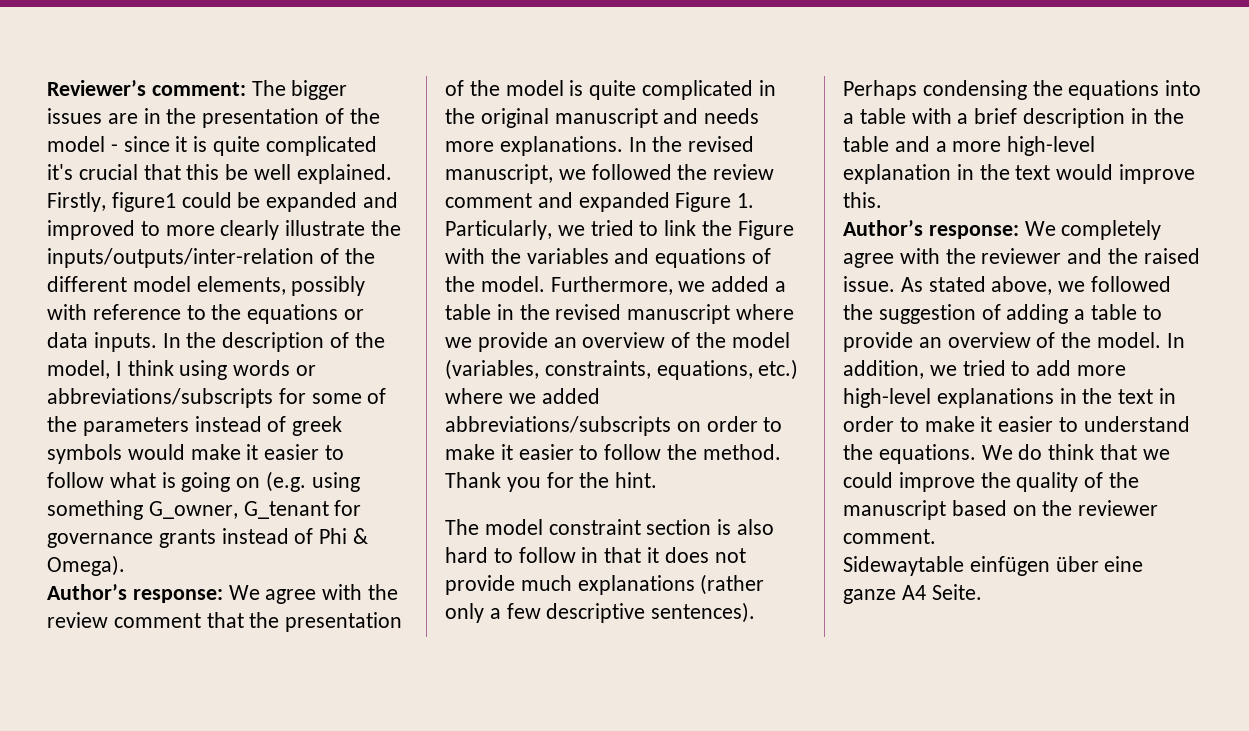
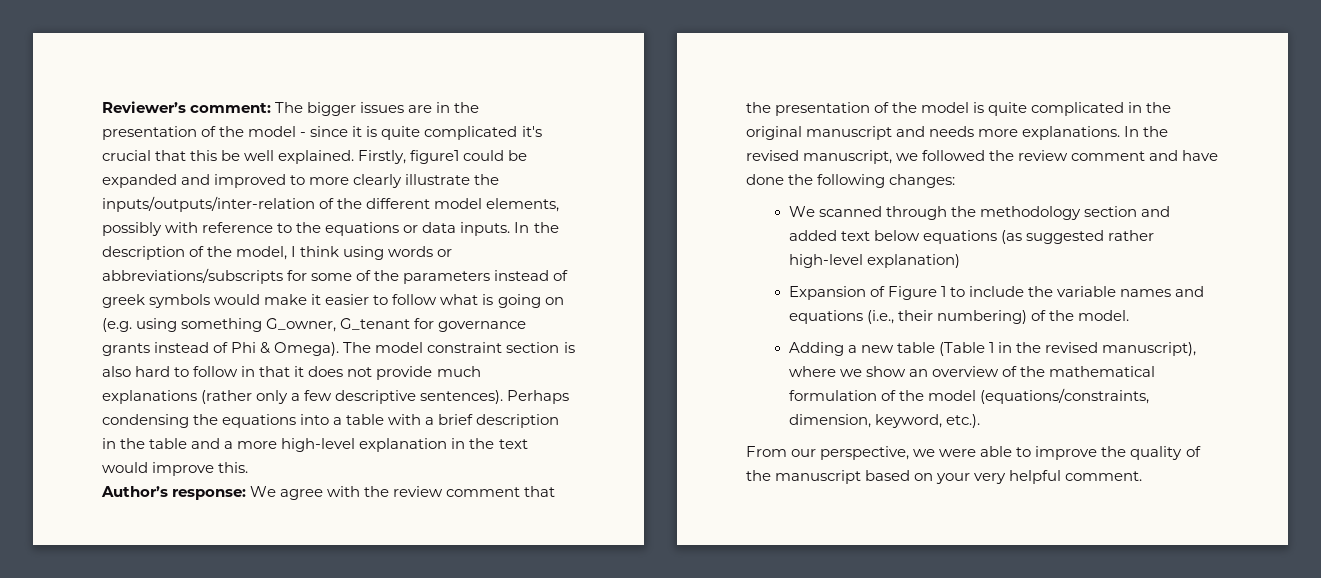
- In the description of the model, I think using words or abbreviations/subscripts for some of the parameters instead of greek symbols would make it easier to follow what is going on (e.g. using something G_owner, G_tenant for governance grants instead of Phi & Omega).
- Author’s response: We agree with the review comment that the presentation of the model is quite complicated in the original manuscript and needs more explanations. In the revised manuscript, we followed the review comment and expanded Figure 1. Particularly, we tried to link the Figure with the variables and equations of the model. Furthermore, we added a table in the revised manuscript where we provide an overview of the model (variables, constraints, equations, etc.) where we added abbreviations/subscripts on order to make it easier to follow the method. Thank you for the hint.
- The model constraint section is also hard to follow in that it does not provide much explanations (rather only a few descriptive sentences).
+ In the description of the model, I think using words or abbreviations/subscripts for some of the parameters instead of greek symbols would make it easier to follow what is going on (e.g. using something G_owner, G_tenant for governance grants instead of Phi & Omega). The model constraint section is also hard to follow in that it does not provide much explanations (rather only a few descriptive sentences).
- Author’s response: We completely agree with the reviewer and the raised issue. As stated above, we followed the suggestion of adding a table to provide an overview of the model. In addition, we tried to add more high-level explanations in the text in order to make it easier to understand the equations. We do think that we could improve the quality of the manuscript based on the reviewer comment.
- Sidewaytable einfügen über eine ganze A4 Seite.
+ Author’s response: We agree with the review comment that the presentation of the model is quite complicated in the original manuscript and needs more explanations. In the revised manuscript, we followed the review comment and have done the following changes:
+ We scanned through the methodology section and added text below equations (as suggested rather high-level explanation)
+ Expansion of Figure 1 to include the variable names and equations (i.e., their numbering) of the model.
+ Adding a new table (Table 1 in the revised manuscript), where we show an overview of the mathematical formulation of the model (equations/constraints, dimension, keyword, etc.).
+ From our perspective, we were able to improve the quality of the manuscript based on your very helpful comment.

